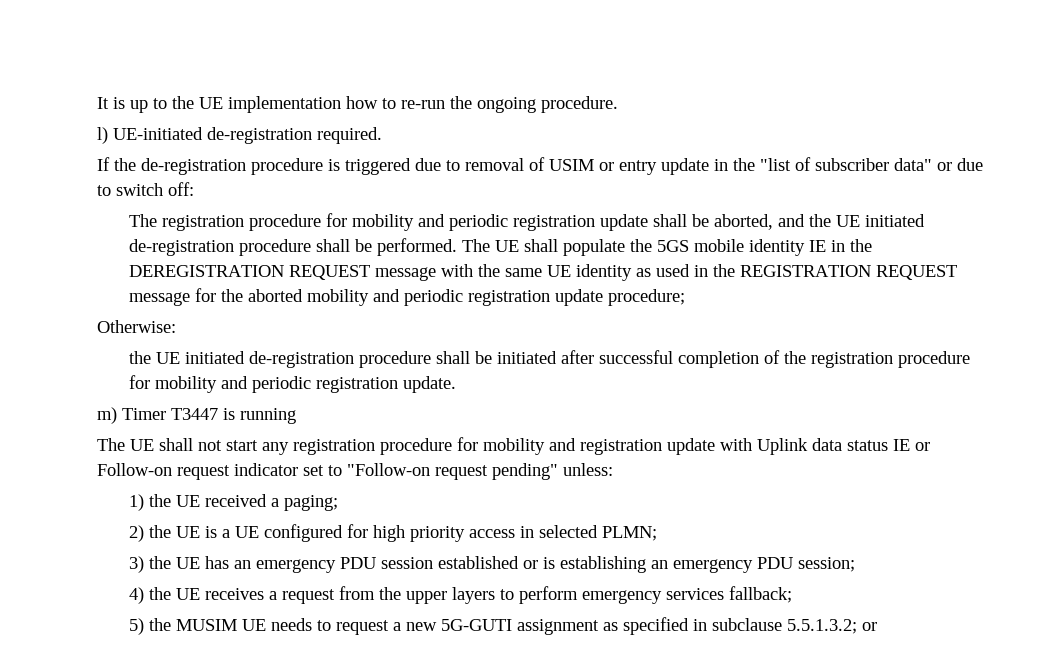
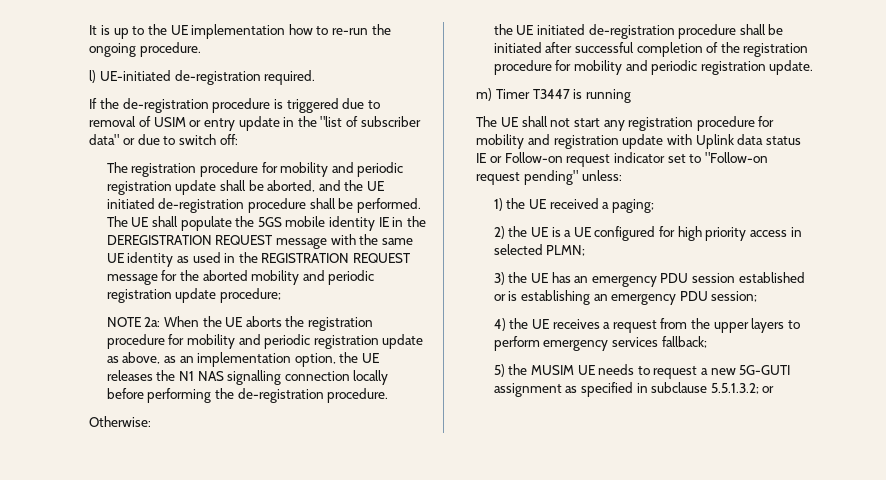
+ NOTE 2a: When the UE aborts the registration procedure for mobility and periodic registration update as above, as an implementation option, the UE releases the N1 NAS signalling connection locally before performing the de-registration procedure.

